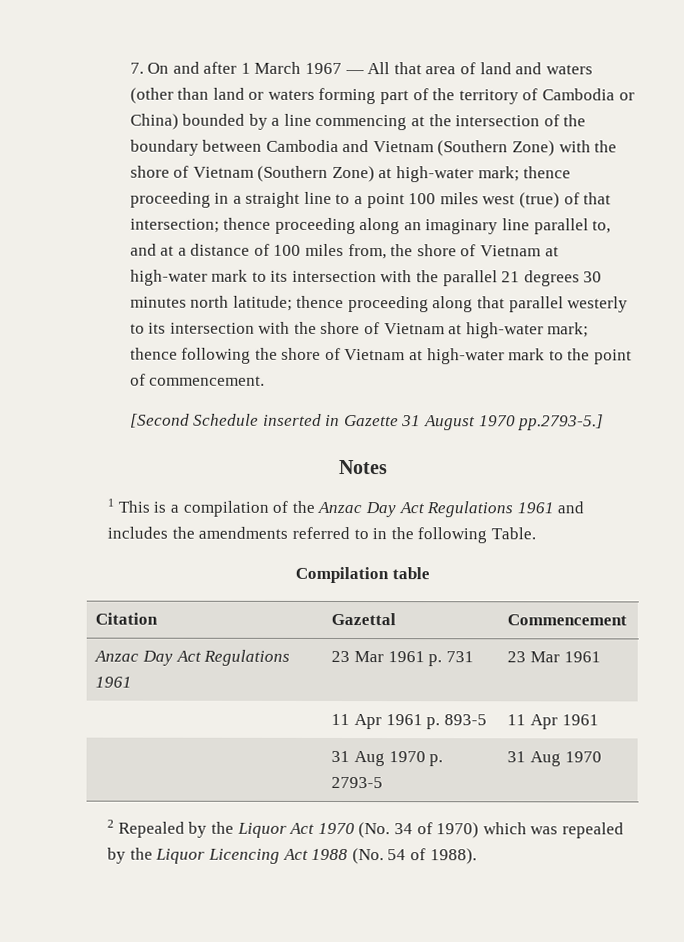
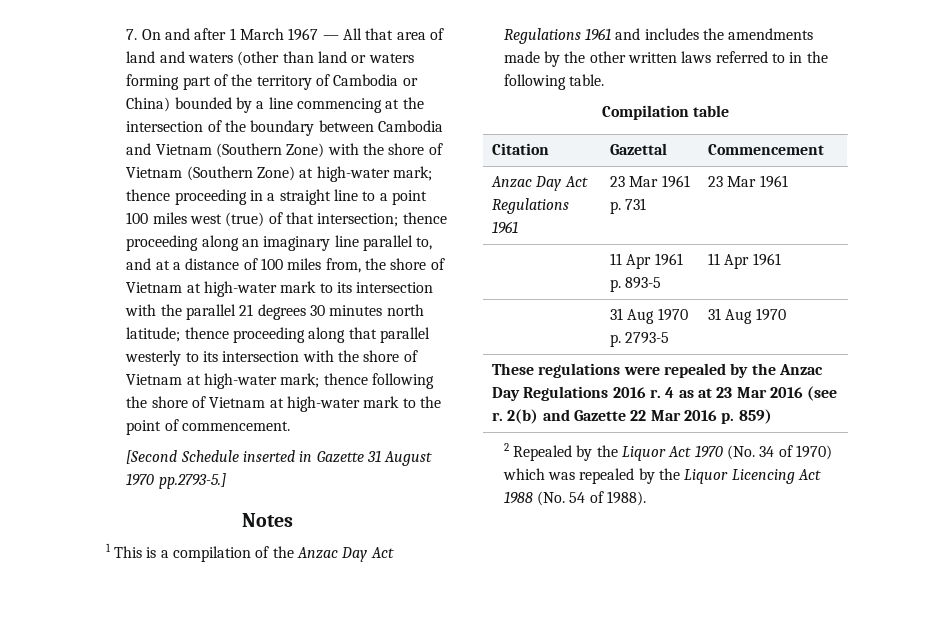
- 1 This is a compilation of the Anzac Day Act Regulations 1961 and includes the amendments referred to in the following Table.
+ 1 This is a compilation of the Anzac Day Act Regulations 1961 and includes the amendments made by the other written laws referred to in the following table.
+ These regulations were repealed by the Anzac Day Regulations 2016 r. 4 as at 23 Mar 2016 (see r. 2(b) and Gazette 22 Mar 2016 p. 859)

